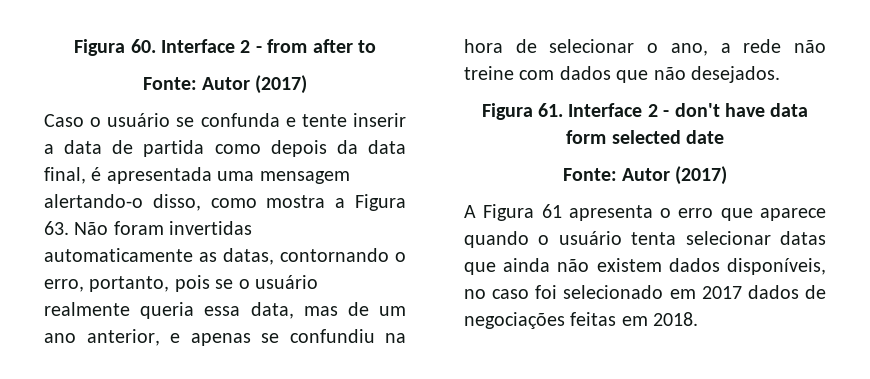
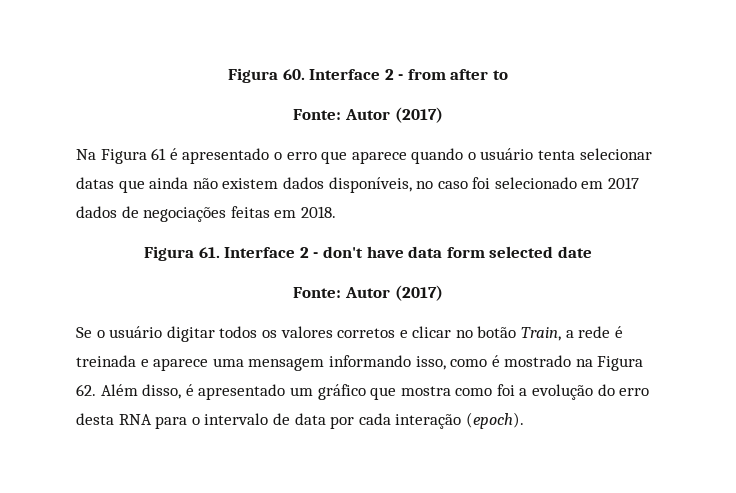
- Caso o usuário se confunda e tente inserir a data de partida como depois da data final, é apresentada uma mensagem alertando-o disso, como mostra a Figura 63. Não foram invertidas automaticamente as datas, contornando o erro, portanto, pois se o usuário realmente queria essa data, mas de um ano anterior, e apenas se confundiu na hora de selecionar o ano, a rede não treine com dados que não desejados.
- Figura 61. Interface 2 - don't have data form selected date
- Fonte: Autor (2017)
- A Figura 61 apresenta o erro que aparece quando o usuário tenta selecionar datas que ainda não existem dados disponíveis, no caso foi selecionado em 2017 dados de negociações feitas em 2018.
+ Na Figura 61 é apresentado o erro que aparece quando o usuário tenta selecionar datas que ainda não existem dados disponíveis, no caso foi selecionado em 2017 dados de negociações feitas em 2018.
+ Figura 61. Interface 2 - don't have data form selected date
+ Fonte: Autor (2017)
+ Se o usuário digitar todos os valores corretos e clicar no botão Train, a rede é treinada e aparece uma mensagem informando isso, como é mostrado na Figura 62. Além disso, é apresentado um gráfico que mostra como foi a evolução do erro desta RNA para o intervalo de data por cada interação (epoch).

